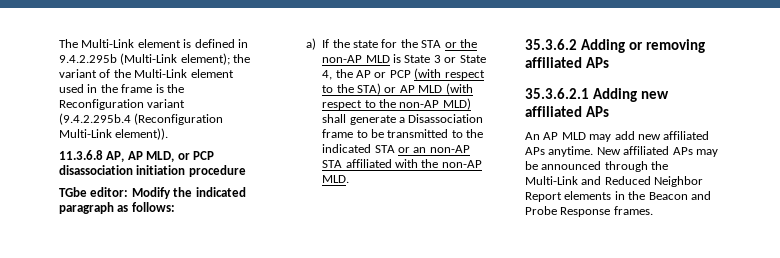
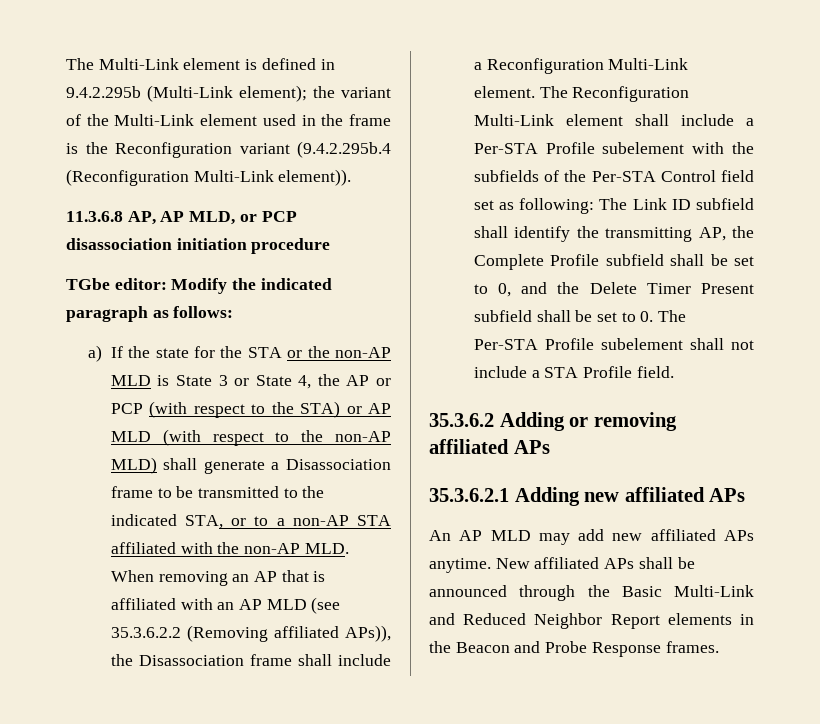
- a) If the state for the STA or the non-AP MLD is State 3 or State 4, the AP or PCP (with respect to the STA) or AP MLD (with respect to the non-AP MLD) shall generate a Disassociation frame to be transmitted to the indicated STA or an non-AP STA affiliated with the non-AP MLD.
+ a) If the state for the STA or the non-AP MLD is State 3 or State 4, the AP or PCP (with respect to the STA) or AP MLD (with respect to the non-AP MLD) shall generate a Disassociation frame to be transmitted to the indicated STA, or to a non-AP STA affiliated with the non-AP MLD. When removing an AP that is affiliated with an AP MLD (see 35.3.6.2.2 (Removing affiliated APs)), the Disassociation frame shall include a Reconfiguration Multi-Link element. The Reconfiguration Multi-Link element shall include a Per-STA Profile subelement with the subfields of the Per-STA Control field set as following: The Link ID subfield shall identify the transmitting AP, the Complete Profile subfield shall be set to 0, and the Delete Timer Present subfield shall be set to 0. The Per-STA Profile subelement shall not include a STA Profile field.
- New affiliated APs may be announced through the Multi-Link and Reduced Neighbor Report elements in the Beacon and Probe Response frames.
+ New affiliated APs shall be announced through the Basic Multi-Link and Reduced Neighbor Report elements in the Beacon and Probe Response frames.

